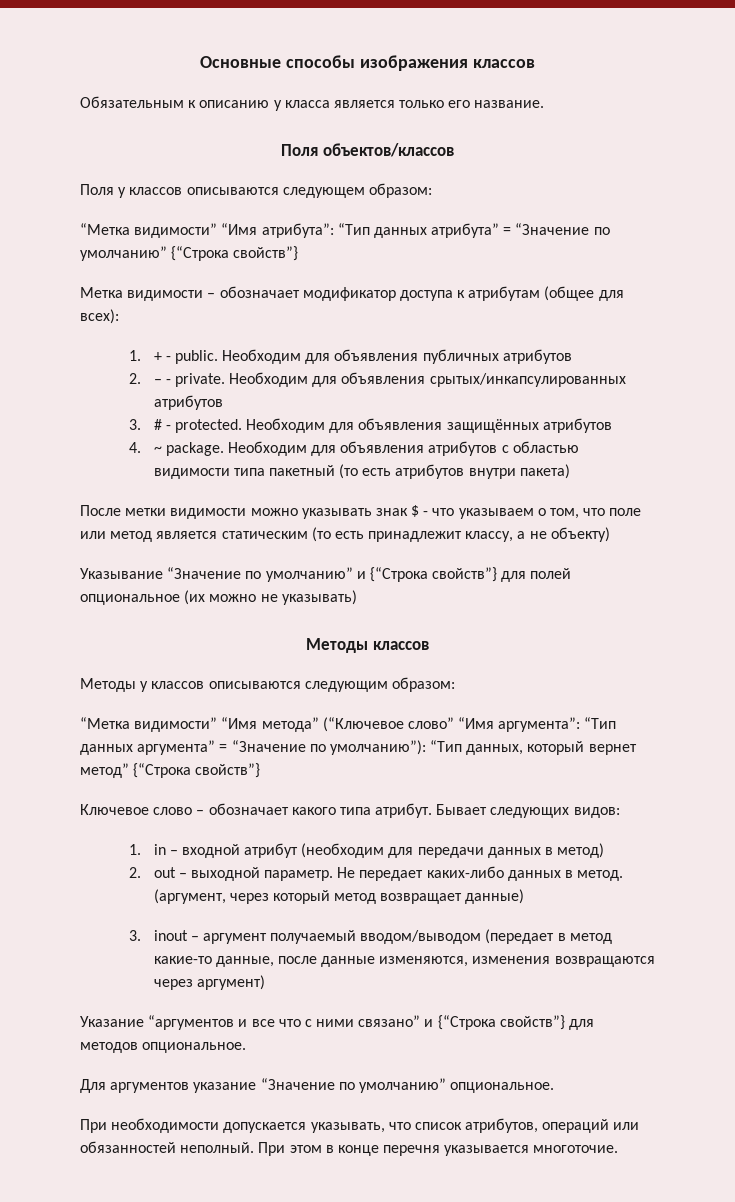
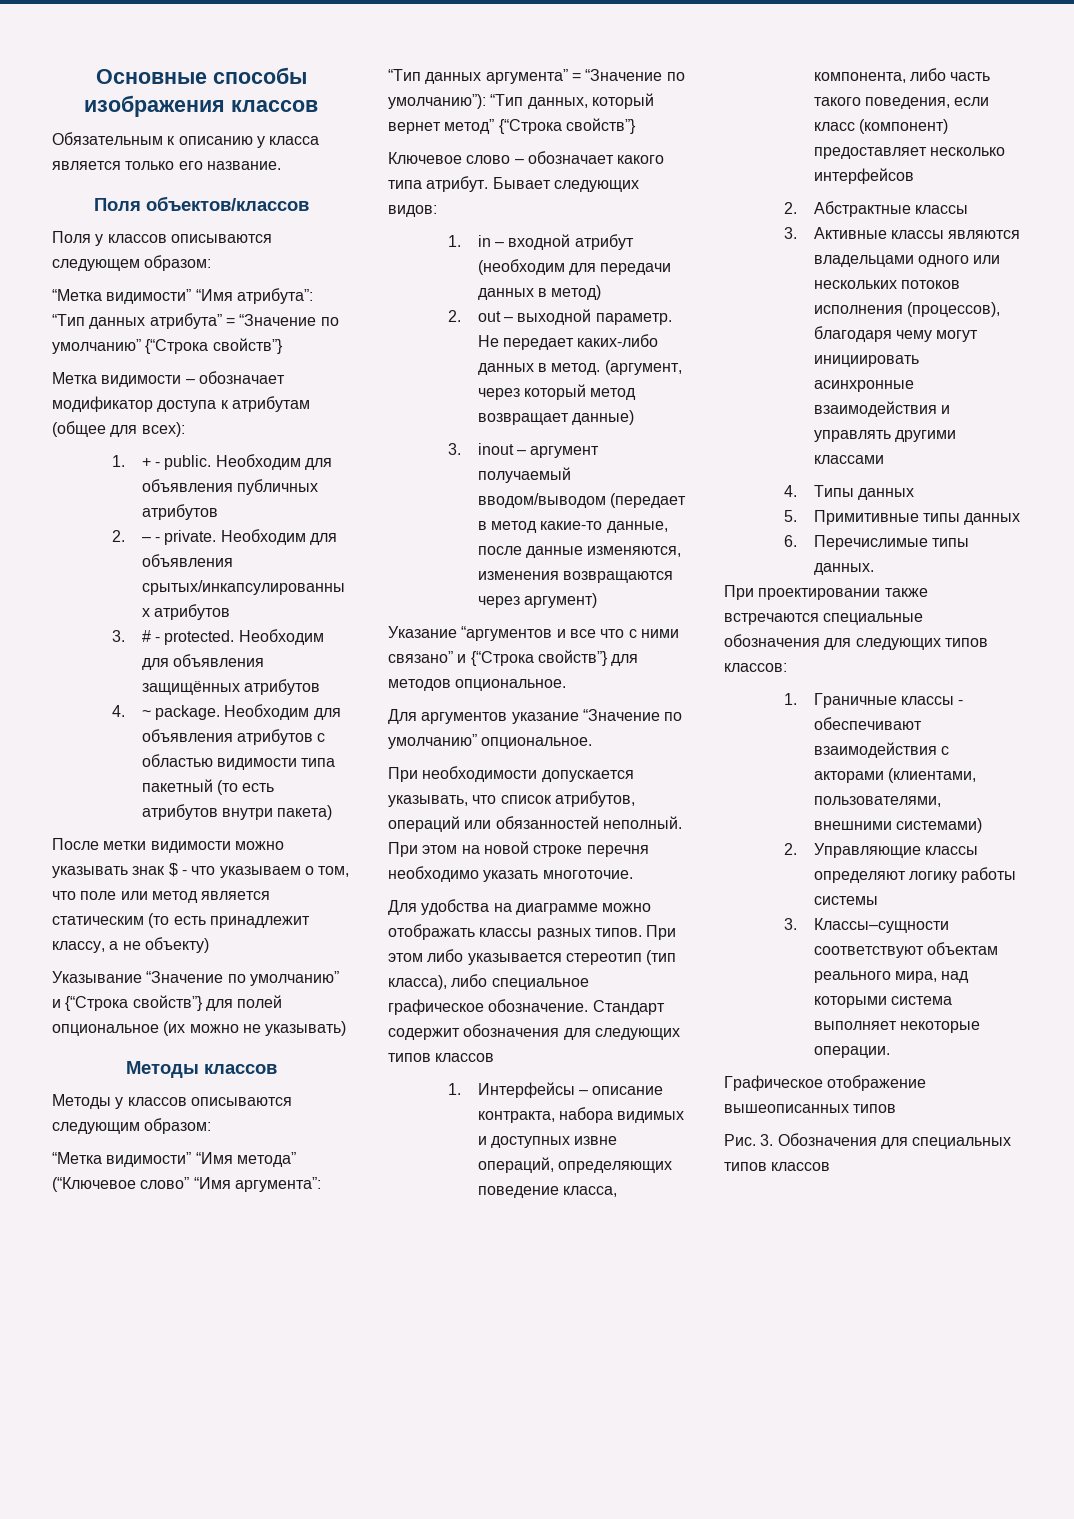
- При этом в конце перечня указывается многоточие.
+ При этом на новой строке перечня необходимо указать многоточие.
+ Для удобства на диаграмме можно отображать классы разных типов. При этом либо указывается стереотип (тип класса), либо специальное графическое обозначение. Стандарт содержит обозначения для следующих типов классов
+ 1. Интерфейсы – описание контракта, набора видимых и доступных извне операций, определяющих поведение класса, компонента, либо часть такого поведения, если класс (компонент) предоставляет несколько интерфейсов
+ 2. Абстрактные классы
+ 3. Активные классы являются владельцами одного или нескольких потоков исполнения (процессов), благодаря чему могут инициировать асинхронные взаимодействия и управлять другими классами
+ 4. Типы данных
+ 5. Примитивные типы данных
+ 6. Перечислимые типы данных.
+ При проектировании также встречаются специальные обозначения для следующих типов классов:
+ 1. Граничные классы - обеспечивают взаимодействия с акторами (клиентами, пользователями, внешними системами)
+ 2. Управляющие классы определяют логику работы системы
+ 3. Классы–сущности соответствуют объектам реального мира, над которыми система выполняет некоторые операции.
+ Графическое отображение вышеописанных типов
+ Рис. 3. Обозначения для специальных типов классов

